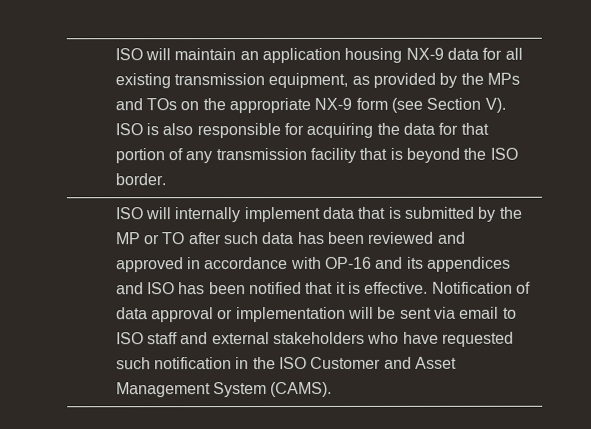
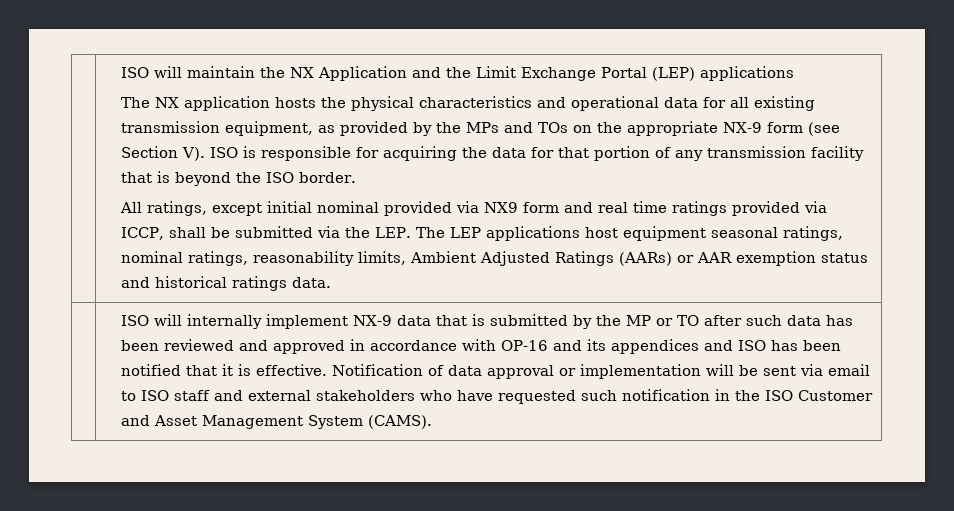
- ISO will maintain an application housing NX-9 data for all existing transmission equipment, as provided by the MPs and TOs on the appropriate NX-9 form (see Section V). ISO is also responsible for acquiring the data for that portion of any transmission facility that is beyond the ISO border.
+ ISO will maintain the NX Application and the Limit Exchange Portal (LEP) applications
+ The NX application hosts the physical characteristics and operational data for all existing transmission equipment, as provided by the MPs and TOs on the appropriate NX-9 form (see Section V). ISO is responsible for acquiring the data for that portion of any transmission facility that is beyond the ISO border.
+ All ratings, except initial nominal provided via NX9 form and real time ratings provided via ICCP, shall be submitted via the LEP. The LEP applications host equipment seasonal ratings, nominal ratings, reasonability limits, Ambient Adjusted Ratings (AARs) or AAR exemption status and historical ratings data.
- ISO will internally implement data that is submitted by the MP or TO after such data has been reviewed and approved in accordance with OP-16 and its appendices and ISO has been notified that it is effective.
+ ISO will internally implement NX-9 data that is submitted by the MP or TO after such data has been reviewed and approved in accordance with OP-16 and its appendices and ISO has been notified that it is effective.

